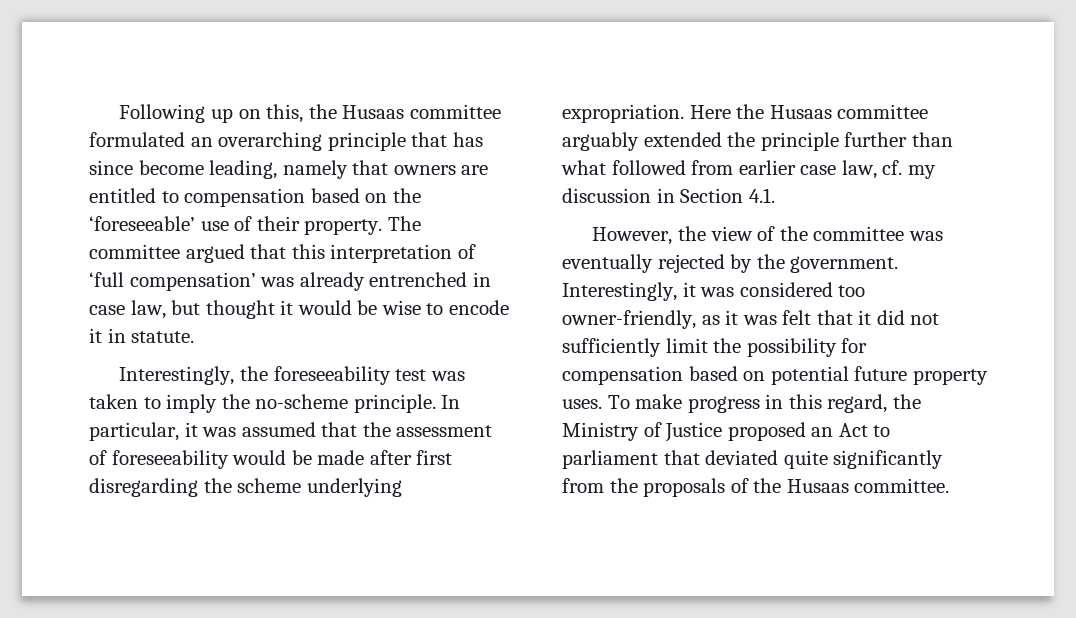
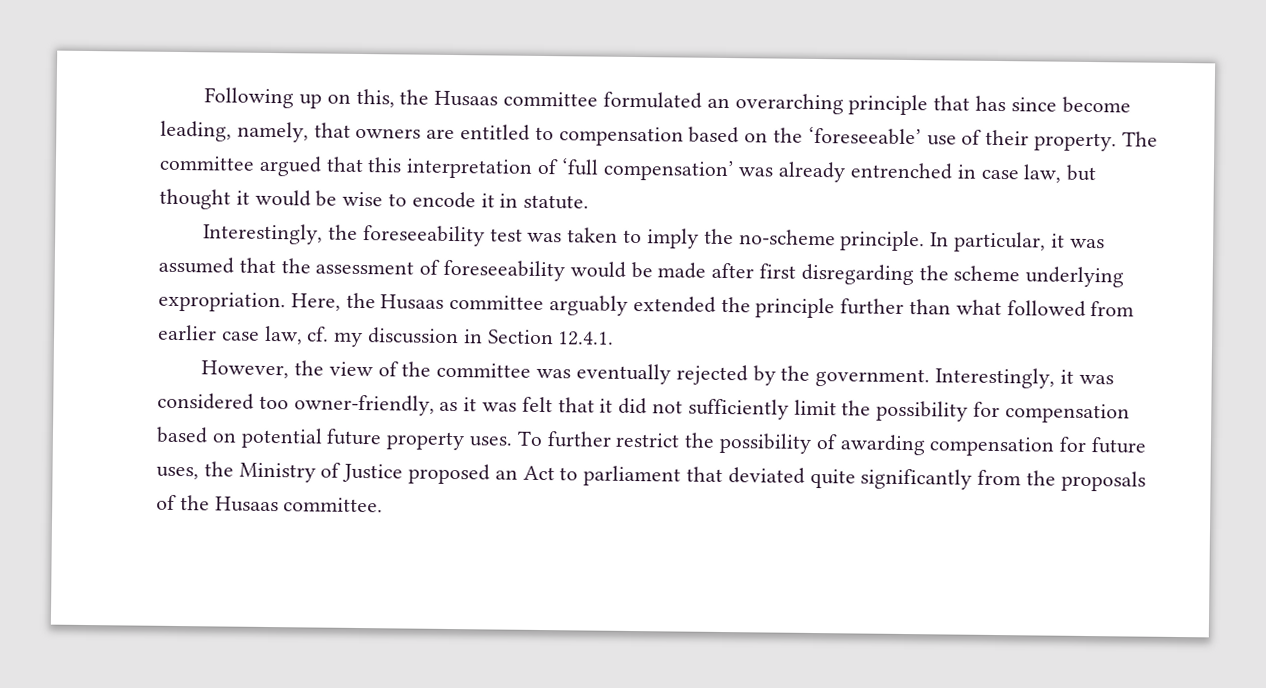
- Following up on this, the Husaas committee formulated an overarching principle that has since become leading, namely that owners are entitled to compensation based on the ‘foreseeable’ use of their property.
+ Following up on this, the Husaas committee formulated an overarching principle that has since become leading, namely, that owners are entitled to compensation based on the ‘foreseeable’ use of their property.
- Here the Husaas committee arguably extended the principle further than what followed from earlier case law, cf. my discussion in Section 4.1.
+ Here, the Husaas committee arguably extended the principle further than what followed from earlier case law, cf. my discussion in Section 12.4.1.
- To make progress in this regard, the Ministry of Justice proposed an Act to parliament that deviated quite significantly from the proposals of the Husaas committee.
+ To further restrict the possibility of awarding compensation for future uses, the Ministry of Justice proposed an Act to parliament that deviated quite significantly from the proposals of the Husaas committee.

